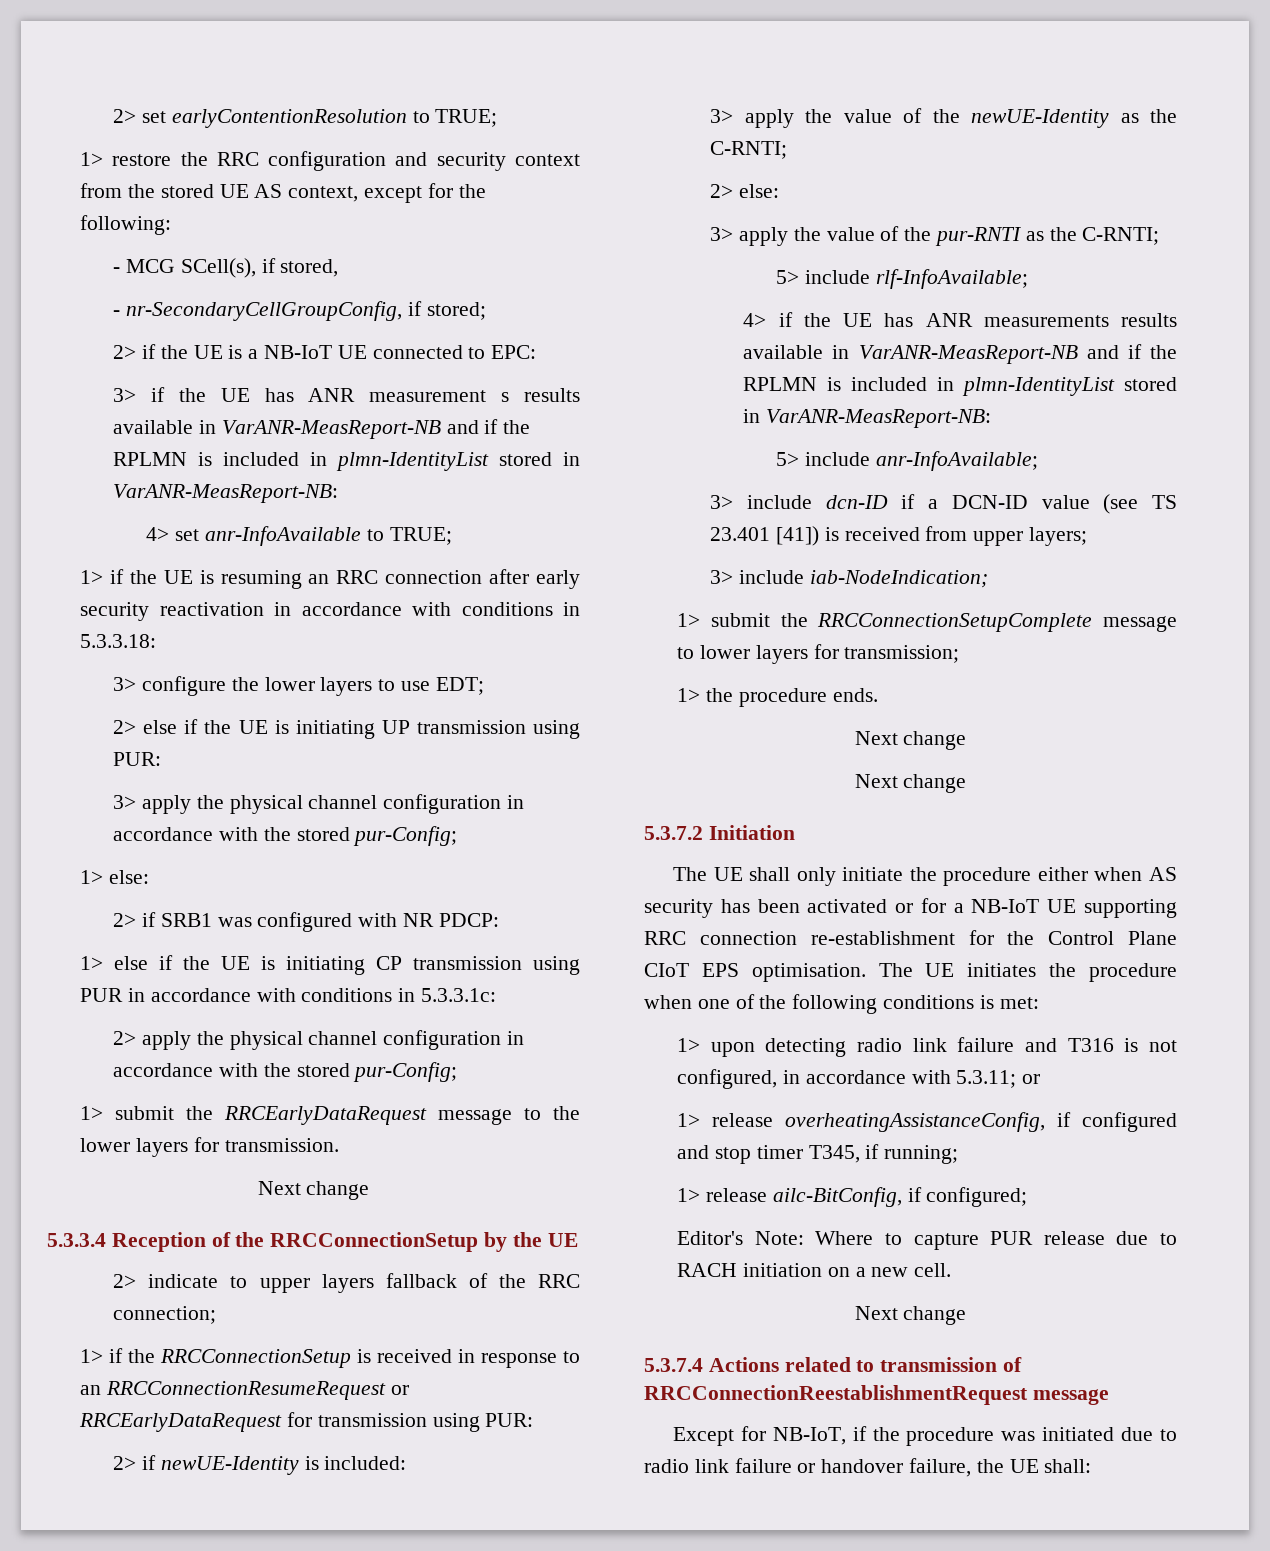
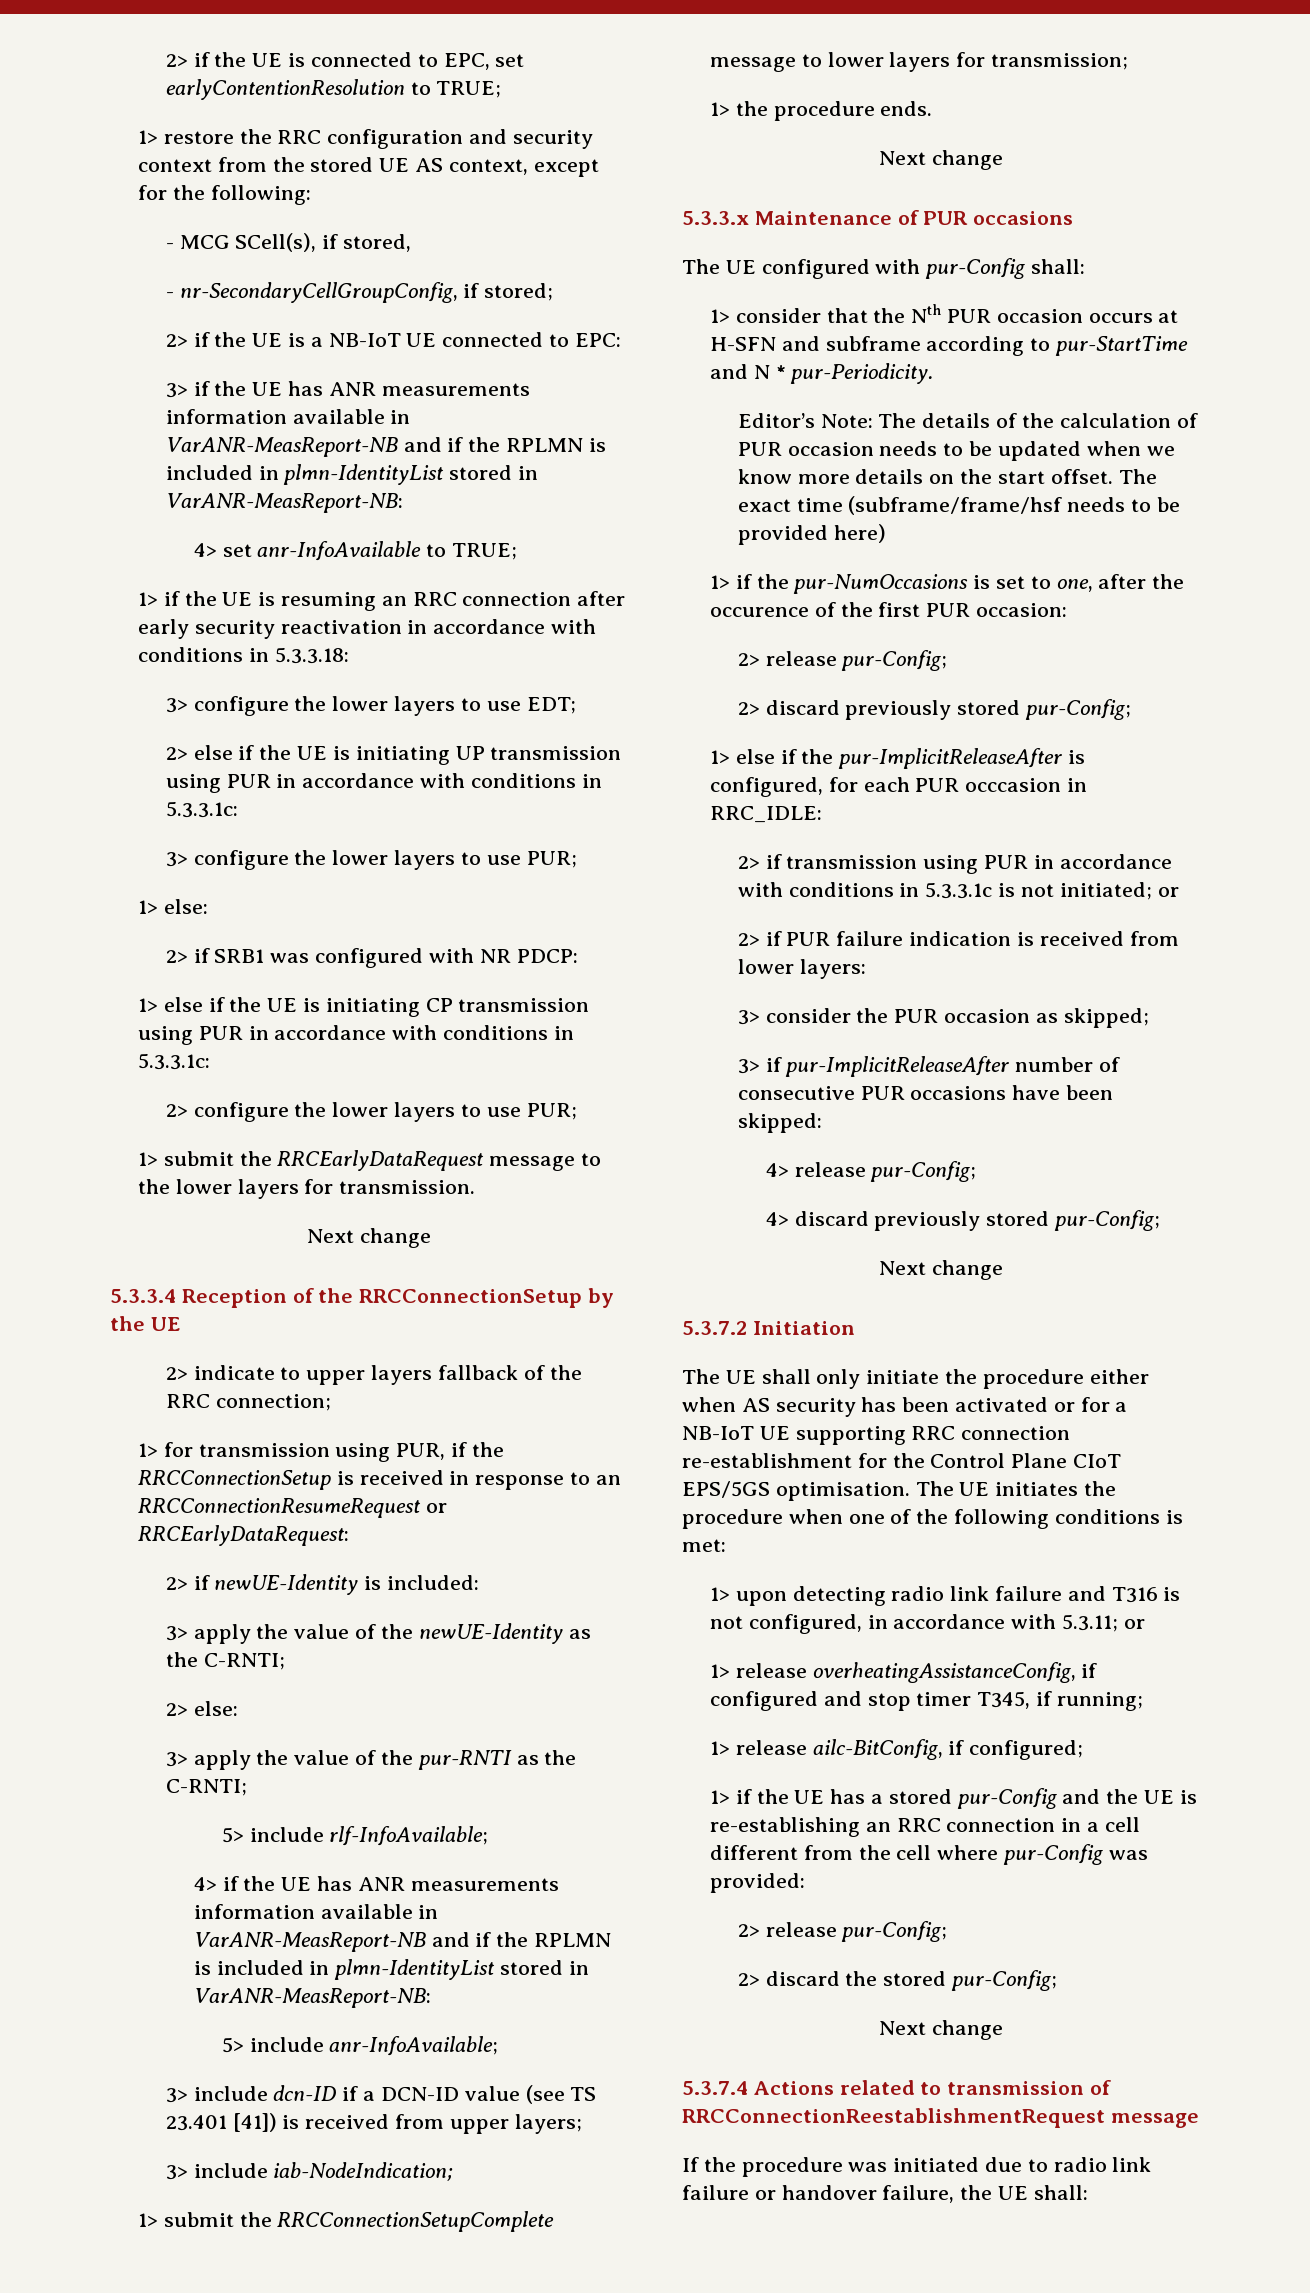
- 2> set earlyContentionResolution to TRUE;
+ 2> if the UE is connected to EPC, set earlyContentionResolution to TRUE;
- 3> if the UE has ANR measurement s results available in VarANR-MeasReport-NB and if the RPLMN is included in plmn-IdentityList stored in VarANR-MeasReport-NB:
+ 3> if the UE has ANR measurements information available in VarANR-MeasReport-NB and if the RPLMN is included in plmn-IdentityList stored in VarANR-MeasReport-NB:
- 2> else if the UE is initiating UP transmission using PUR:
- 3> apply the physical channel configuration in accordance with the stored pur-Config;
+ 2> else if the UE is initiating UP transmission using PUR in accordance with conditions in 5.3.3.1c:
+ 3> configure the lower layers to use PUR;
- 2> apply the physical channel configuration in accordance with the stored pur-Config;
+ 2> configure the lower layers to use PUR;
- 1> if the RRCConnectionSetup is received in response to an RRCConnectionResumeRequest or RRCEarlyDataRequest for transmission using PUR:
+ 1> for transmission using PUR, if the RRCConnectionSetup is received in response to an RRCConnectionResumeRequest or RRCEarlyDataRequest:
- 4> if the UE has ANR measurements results available in VarANR-MeasReport-NB and if the RPLMN is included in plmn-IdentityList stored in VarANR-MeasReport-NB:
+ 4> if the UE has ANR measurements information available in VarANR-MeasReport-NB and if the RPLMN is included in plmn-IdentityList stored in VarANR-MeasReport-NB:
+ 5.3.3.x Maintenance of PUR occasions
+ The UE configured with pur-Config shall:
+ 1> consider that the Nth PUR occasion occurs at H-SFN and subframe according to pur-StartTime and N * pur-Periodicity.
+ Editor’s Note: The details of the calculation of PUR occasion needs to be updated when we know more details on the start offset. The exact time (subframe/frame/hsf needs to be provided here)
+ 1> if the pur-NumOccasions is set to one, after the occurence of the first PUR occasion:
+ 2> release pur-Config;
+ 2> discard previously stored pur-Config;
+ 1> else if the pur-ImplicitReleaseAfter is configured, for each PUR occcasion in RRC_IDLE:
+ 2> if transmission using PUR in accordance with conditions in 5.3.3.1c is not initiated; or
+ 2> if PUR failure indication is received from lower layers:
+ 3> consider the PUR occasion as skipped;
+ 3> if pur-ImplicitReleaseAfter number of consecutive PUR occasions have been skipped:
+ 4> release pur-Config;
+ 4> discard previously stored pur-Config;
- The UE shall only initiate the procedure either when AS security has been activated or for a NB-IoT UE supporting RRC connection re-establishment for the Control Plane CIoT EPS optimisation.
+ The UE shall only initiate the procedure either when AS security has been activated or for a NB-IoT UE supporting RRC connection re-establishment for the Control Plane CIoT EPS/5GS optimisation.
- Editor's Note: Where to capture PUR release due to RACH initiation on a new cell.
+ 1> if the UE has a stored pur-Config and the UE is re-establishing an RRC connection in a cell different from the cell where pur-Config was provided:
+ 2> release pur-Config;
+ 2> discard the stored pur-Config;
- Except for NB-IoT, if the procedure was initiated due to radio link failure or handover failure, the UE shall:
+ If the procedure was initiated due to radio link failure or handover failure, the UE shall:

